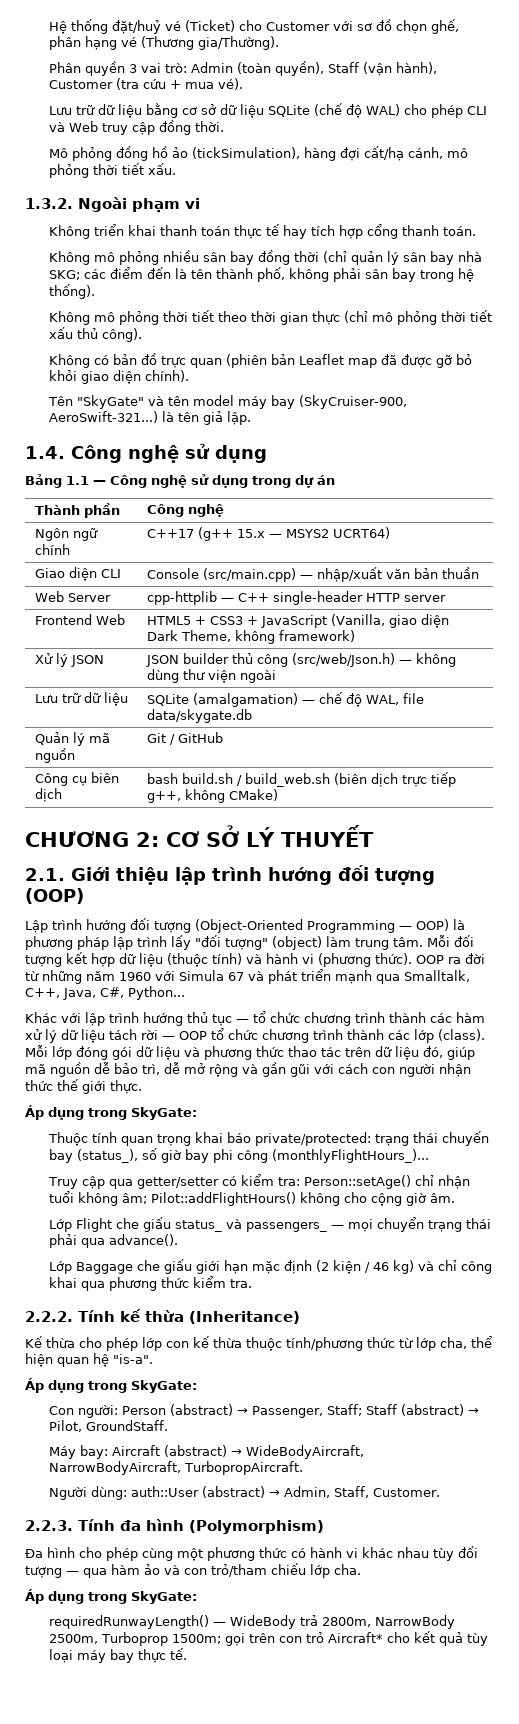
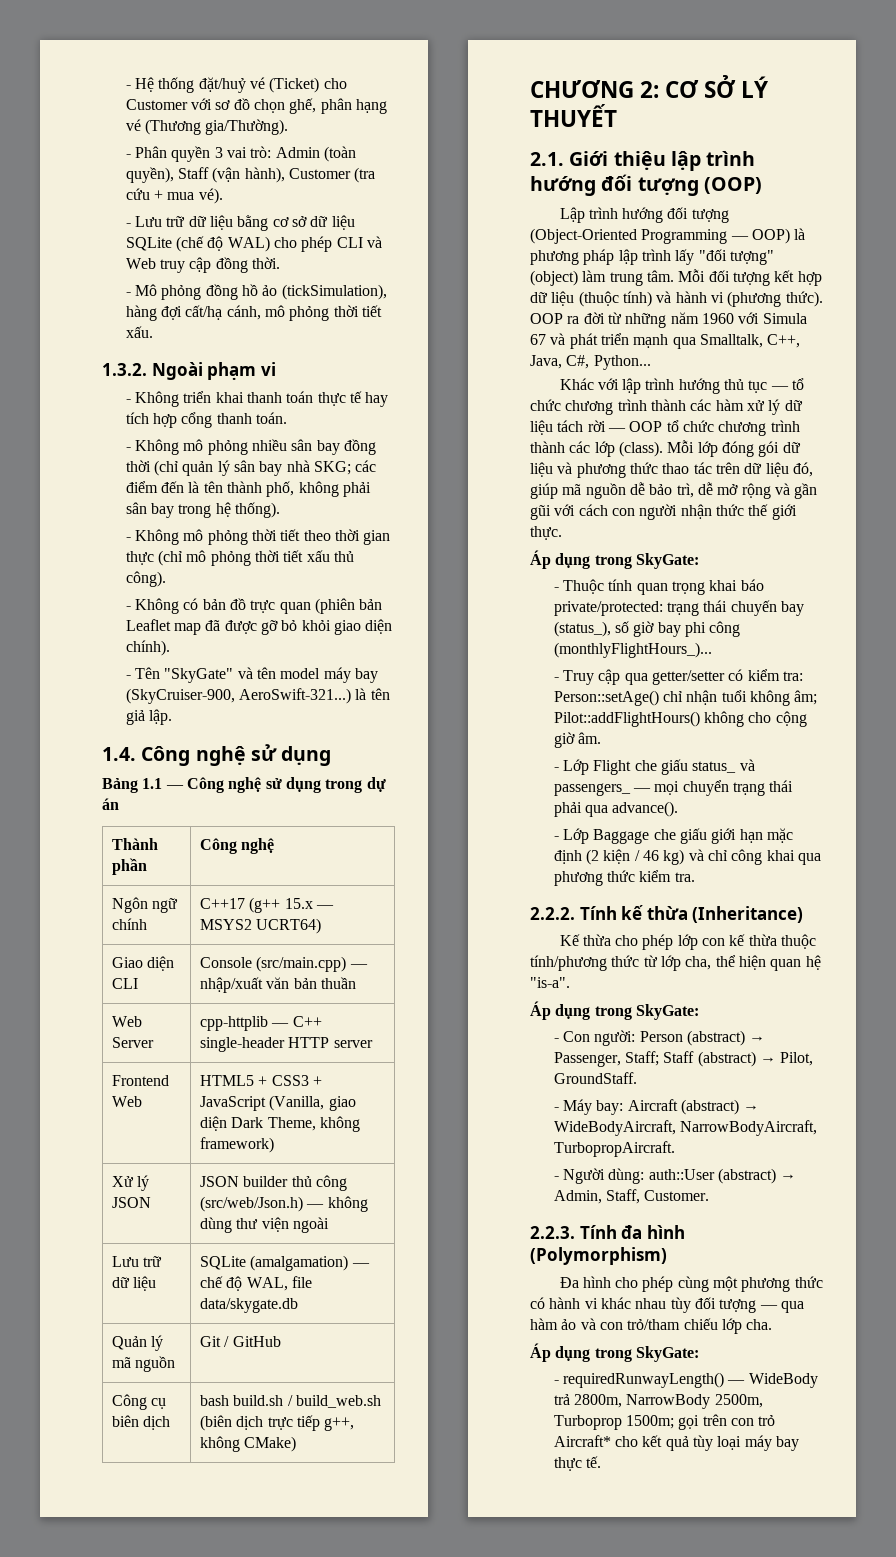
- Hệ thống đặt/huỷ vé (Ticket) cho Customer với sơ đồ chọn ghế, phân hạng vé (Thương gia/Thường).
+ - Hệ thống đặt/huỷ vé (Ticket) cho Customer với sơ đồ chọn ghế, phân hạng vé (Thương gia/Thường).
- Phân quyền 3 vai trò: Admin (toàn quyền), Staff (vận hành), Customer (tra cứu + mua vé).
+ - Phân quyền 3 vai trò: Admin (toàn quyền), Staff (vận hành), Customer (tra cứu + mua vé).
- Lưu trữ dữ liệu bằng cơ sở dữ liệu SQLite (chế độ WAL) cho phép CLI và Web truy cập đồng thời.
+ - Lưu trữ dữ liệu bằng cơ sở dữ liệu SQLite (chế độ WAL) cho phép CLI và Web truy cập đồng thời.
- Mô phỏng đồng hồ ảo (tickSimulation), hàng đợi cất/hạ cánh, mô phỏng thời tiết xấu.
+ - Mô phỏng đồng hồ ảo (tickSimulation), hàng đợi cất/hạ cánh, mô phỏng thời tiết xấu.
- Không triển khai thanh toán thực tế hay tích hợp cổng thanh toán.
+ - Không triển khai thanh toán thực tế hay tích hợp cổng thanh toán.
- Không mô phỏng nhiều sân bay đồng thời (chỉ quản lý sân bay nhà SKG; các điểm đến là tên thành phố, không phải sân bay trong hệ thống).
+ - Không mô phỏng nhiều sân bay đồng thời (chỉ quản lý sân bay nhà SKG; các điểm đến là tên thành phố, không phải sân bay trong hệ thống).
- Không mô phỏng thời tiết theo thời gian thực (chỉ mô phỏng thời tiết xấu thủ công).
+ - Không mô phỏng thời tiết theo thời gian thực (chỉ mô phỏng thời tiết xấu thủ công).
- Không có bản đồ trực quan (phiên bản Leaflet map đã được gỡ bỏ khỏi giao diện chính).
+ - Không có bản đồ trực quan (phiên bản Leaflet map đã được gỡ bỏ khỏi giao diện chính).
- Tên "SkyGate" và tên model máy bay (SkyCruiser-900, AeroSwift-321...) là tên giả lập.
+ - Tên "SkyGate" và tên model máy bay (SkyCruiser-900, AeroSwift-321...) là tên giả lập.
- Thuộc tính quan trọng khai báo private/protected: trạng thái chuyến bay (status_), số giờ bay phi công (monthlyFlightHours_)...
+ - Thuộc tính quan trọng khai báo private/protected: trạng thái chuyến bay (status_), số giờ bay phi công (monthlyFlightHours_)...
- Truy cập qua getter/setter có kiểm tra: Person::setAge() chỉ nhận tuổi không âm; Pilot::addFlightHours() không cho cộng giờ âm.
+ - Truy cập qua getter/setter có kiểm tra: Person::setAge() chỉ nhận tuổi không âm; Pilot::addFlightHours() không cho cộng giờ âm.
- Lớp Flight che giấu status_ và passengers_ — mọi chuyển trạng thái phải qua advance().
+ - Lớp Flight che giấu status_ và passengers_ — mọi chuyển trạng thái phải qua advance().
- Lớp Baggage che giấu giới hạn mặc định (2 kiện / 46 kg) và chỉ công khai qua phương thức kiểm tra.
+ - Lớp Baggage che giấu giới hạn mặc định (2 kiện / 46 kg) và chỉ công khai qua phương thức kiểm tra.
- Con người: Person (abstract) → Passenger, Staff; Staff (abstract) → Pilot, GroundStaff.
+ - Con người: Person (abstract) → Passenger, Staff; Staff (abstract) → Pilot, GroundStaff.
- Máy bay: Aircraft (abstract) → WideBodyAircraft, NarrowBodyAircraft, TurbopropAircraft.
+ - Máy bay: Aircraft (abstract) → WideBodyAircraft, NarrowBodyAircraft, TurbopropAircraft.
- Người dùng: auth::User (abstract) → Admin, Staff, Customer.
+ - Người dùng: auth::User (abstract) → Admin, Staff, Customer.
- requiredRunwayLength() — WideBody trả 2800m, NarrowBody 2500m, Turboprop 1500m; gọi trên con trỏ Aircraft* cho kết quả tùy loại máy bay thực tế.
+ - requiredRunwayLength() — WideBody trả 2800m, NarrowBody 2500m, Turboprop 1500m; gọi trên con trỏ Aircraft* cho kết quả tùy loại máy bay thực tế.

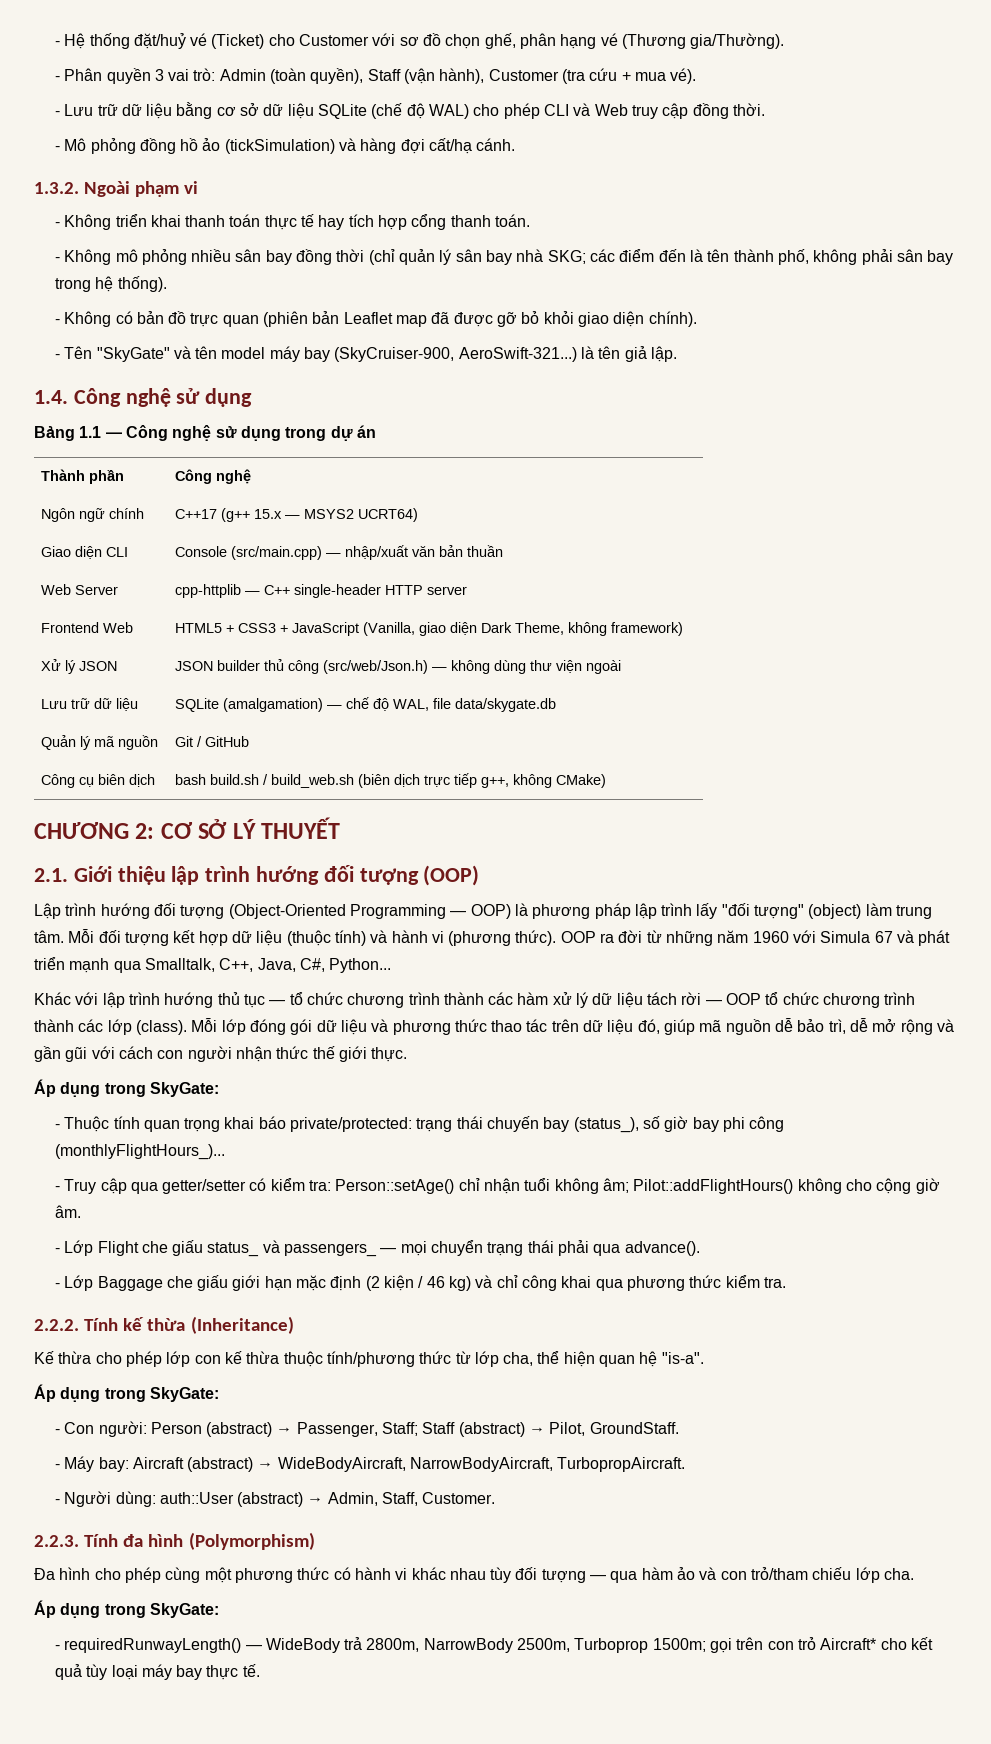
- - Mô phỏng đồng hồ ảo (tickSimulation), hàng đợi cất/hạ cánh, mô phỏng thời tiết xấu.
+ - Mô phỏng đồng hồ ảo (tickSimulation) và hàng đợi cất/hạ cánh.
- - Không mô phỏng thời tiết theo thời gian thực (chỉ mô phỏng thời tiết xấu thủ công).

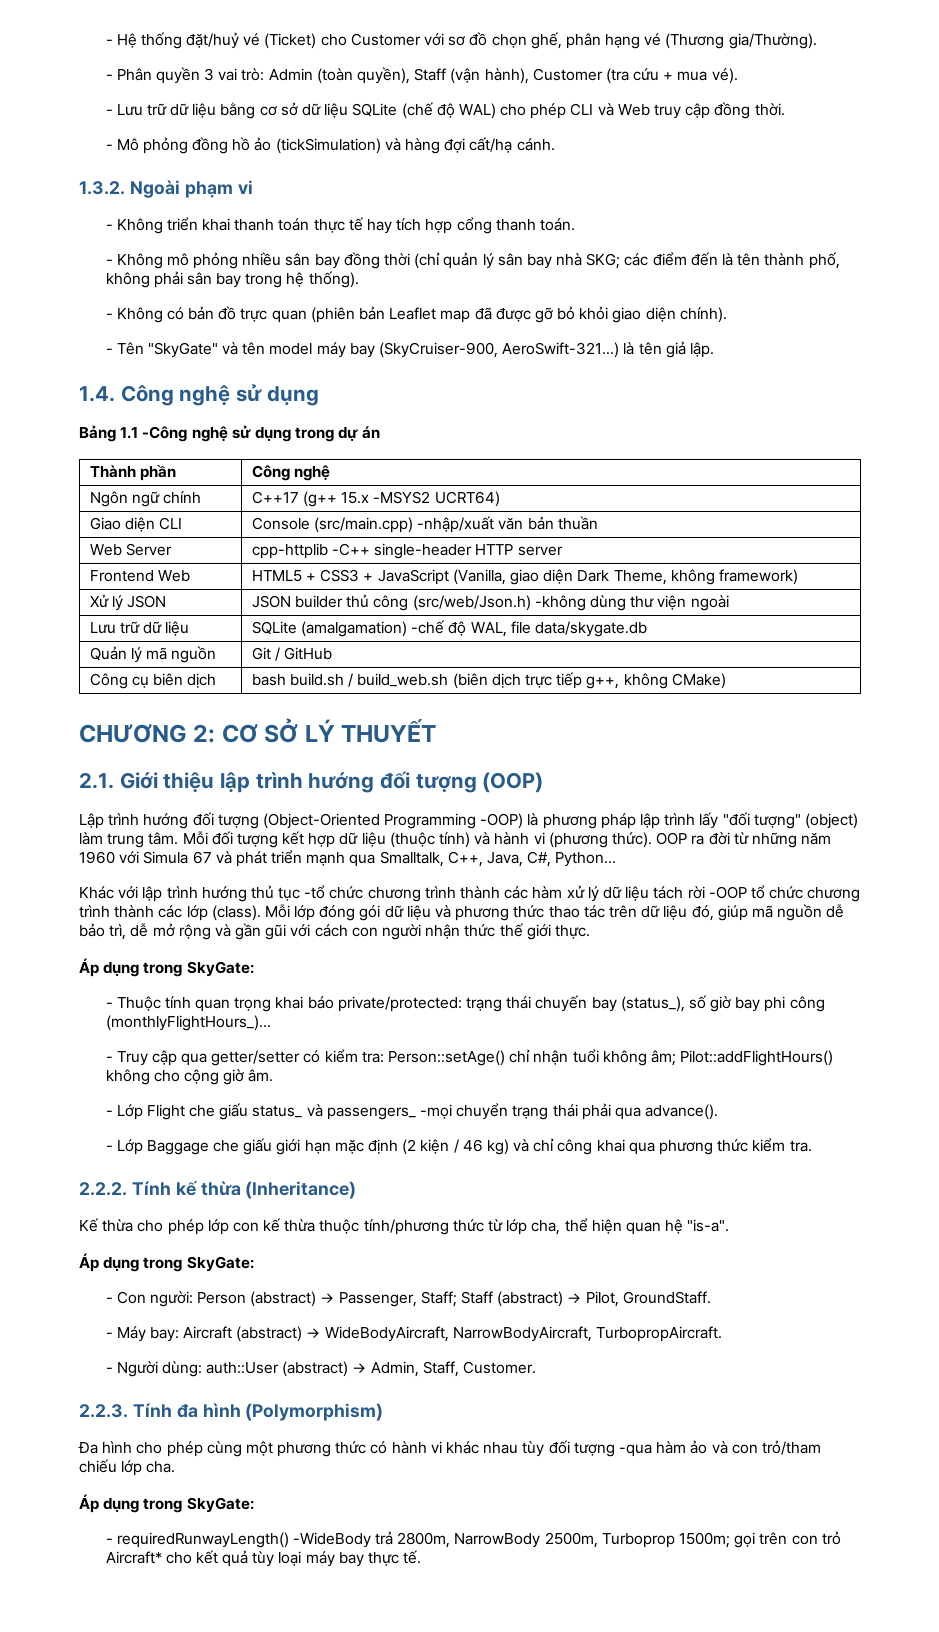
- Bảng 1.1 — Công nghệ sử dụng trong dự án
+ Bảng 1.1 -Công nghệ sử dụng trong dự án
- Ngôn ngữ chính | C++17 (g++ 15.x — MSYS2 UCRT64)
+ Ngôn ngữ chính | C++17 (g++ 15.x -MSYS2 UCRT64)
- Giao diện CLI | Console (src/main.cpp) — nhập/xuất văn bản thuần
+ Giao diện CLI | Console (src/main.cpp) -nhập/xuất văn bản thuần
- Web Server | cpp-httplib — C++ single-header HTTP server
+ Web Server | cpp-httplib -C++ single-header HTTP server
- Xử lý JSON | JSON builder thủ công (src/web/Json.h) — không dùng thư viện ngoài
+ Xử lý JSON | JSON builder thủ công (src/web/Json.h) -không dùng thư viện ngoài
- Lưu trữ dữ liệu | SQLite (amalgamation) — chế độ WAL, file data/skygate.db
+ Lưu trữ dữ liệu | SQLite (amalgamation) -chế độ WAL, file data/skygate.db
- Lập trình hướng đối tượng (Object-Oriented Programming — OOP) là phương pháp lập trình lấy "đối tượng" (object) làm trung tâm.
+ Lập trình hướng đối tượng (Object-Oriented Programming -OOP) là phương pháp lập trình lấy "đối tượng" (object) làm trung tâm.
- Khác với lập trình hướng thủ tục — tổ chức chương trình thành các hàm xử lý dữ liệu tách rời — OOP tổ chức chương trình thành các lớp (class).
+ Khác với lập trình hướng thủ tục -tổ chức chương trình thành các hàm xử lý dữ liệu tách rời -OOP tổ chức chương trình thành các lớp (class).
- - Lớp Flight che giấu status_ và passengers_ — mọi chuyển trạng thái phải qua advance().
+ - Lớp Flight che giấu status_ và passengers_ -mọi chuyển trạng thái phải qua advance().
- Đa hình cho phép cùng một phương thức có hành vi khác nhau tùy đối tượng — qua hàm ảo và con trỏ/tham chiếu lớp cha.
+ Đa hình cho phép cùng một phương thức có hành vi khác nhau tùy đối tượng -qua hàm ảo và con trỏ/tham chiếu lớp cha.
- - requiredRunwayLength() — WideBody trả 2800m, NarrowBody 2500m, Turboprop 1500m; gọi trên con trỏ Aircraft* cho kết quả tùy loại máy bay thực tế.
+ - requiredRunwayLength() -WideBody trả 2800m, NarrowBody 2500m, Turboprop 1500m; gọi trên con trỏ Aircraft* cho kết quả tùy loại máy bay thực tế.

